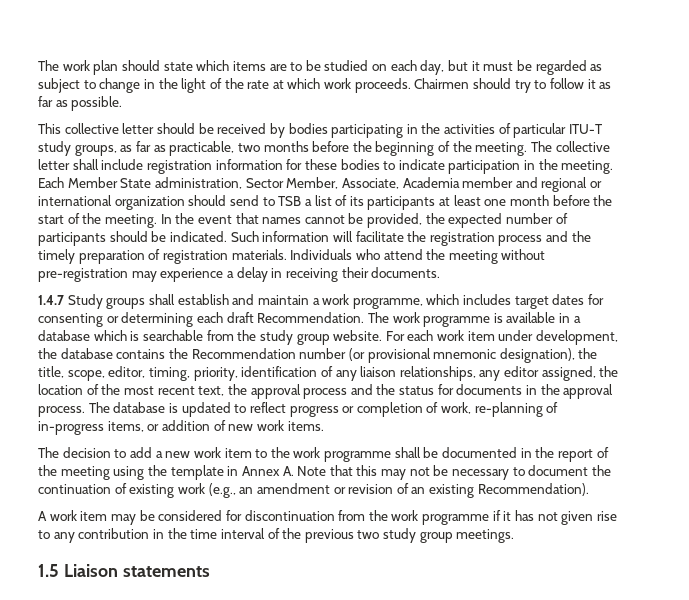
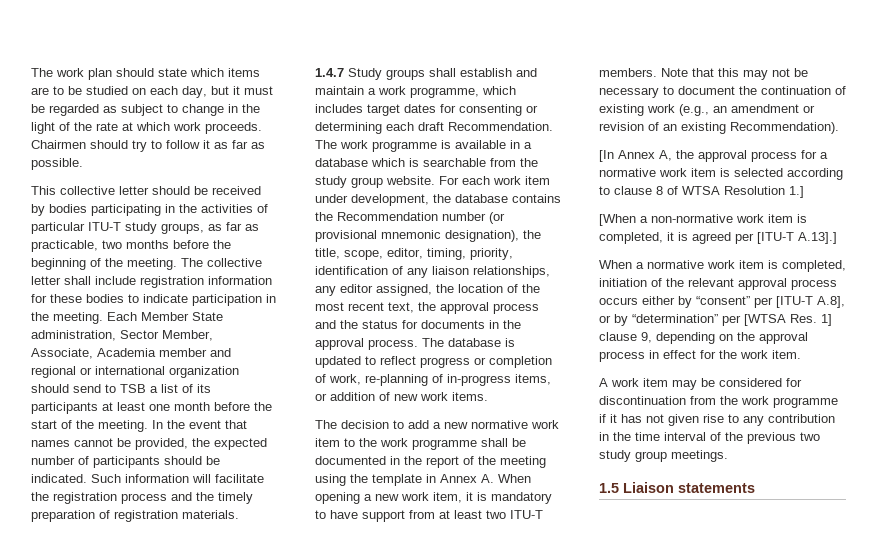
- Individuals who attend the meeting without pre-registration may experience a delay in receiving their documents.
- The decision to add a new work item to the work programme shall be documented in the report of the meeting using the template in Annex A. Note that this may not be necessary to document the continuation of existing work (e.g., an amendment or revision of an existing Recommendation).
+ The decision to add a new normative work item to the work programme shall be documented in the report of the meeting using the template in Annex A. When opening a new work item, it is mandatory to have support from at least two ITU-T members. Note that this may not be necessary to document the continuation of existing work (e.g., an amendment or revision of an existing Recommendation).
+ [In Annex A, the approval process for a normative work item is selected according to clause 8 of WTSA Resolution 1.]
+ [When a non-normative work item is completed, it is agreed per [ITU-T A.13].]
+ When a normative work item is completed, initiation of the relevant approval process occurs either by “consent” per [ITU-T A.8], or by “determination” per [WTSA Res. 1] clause 9, depending on the approval process in effect for the work item.

